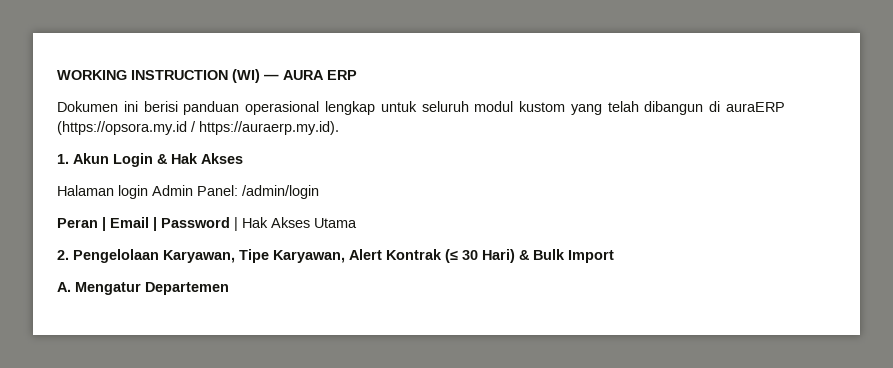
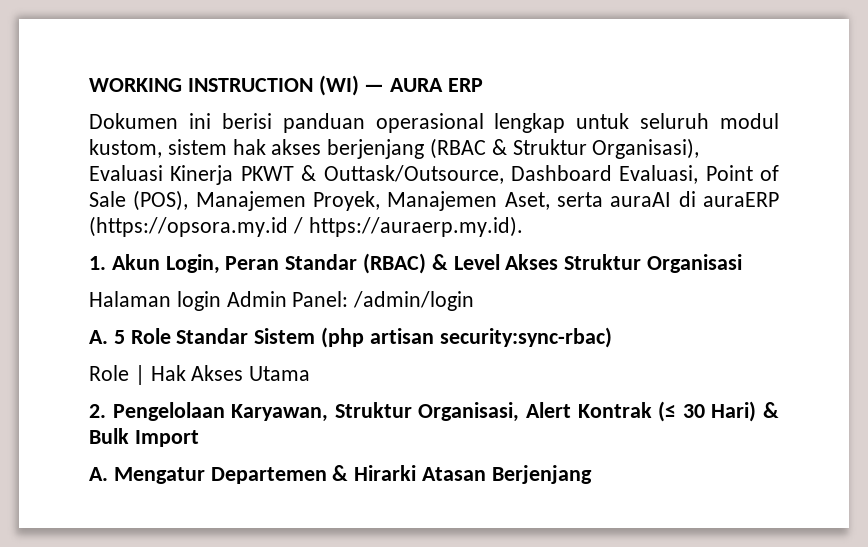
- Dokumen ini berisi panduan operasional lengkap untuk seluruh modul kustom yang telah dibangun di auraERP (https://opsora.my.id / https://auraerp.my.id).
+ Dokumen ini berisi panduan operasional lengkap untuk seluruh modul kustom, sistem hak akses berjenjang (RBAC & Struktur Organisasi), Evaluasi Kinerja PKWT & Outtask/Outsource, Dashboard Evaluasi, Point of Sale (POS), Manajemen Proyek, Manajemen Aset, serta auraAI di auraERP (https://opsora.my.id / https://auraerp.my.id).
- 1. Akun Login & Hak Akses
+ 1. Akun Login, Peran Standar (RBAC) & Level Akses Struktur Organisasi
- Peran | Email | Password | Hak Akses Utama
+ A. 5 Role Standar Sistem (php artisan security:sync-rbac)
+ Role | Hak Akses Utama
- 2. Pengelolaan Karyawan, Tipe Karyawan, Alert Kontrak (≤ 30 Hari) & Bulk Import
+ 2. Pengelolaan Karyawan, Struktur Organisasi, Alert Kontrak (≤ 30 Hari) & Bulk Import
- A. Mengatur Departemen
+ A. Mengatur Departemen & Hirarki Atasan Berjenjang

